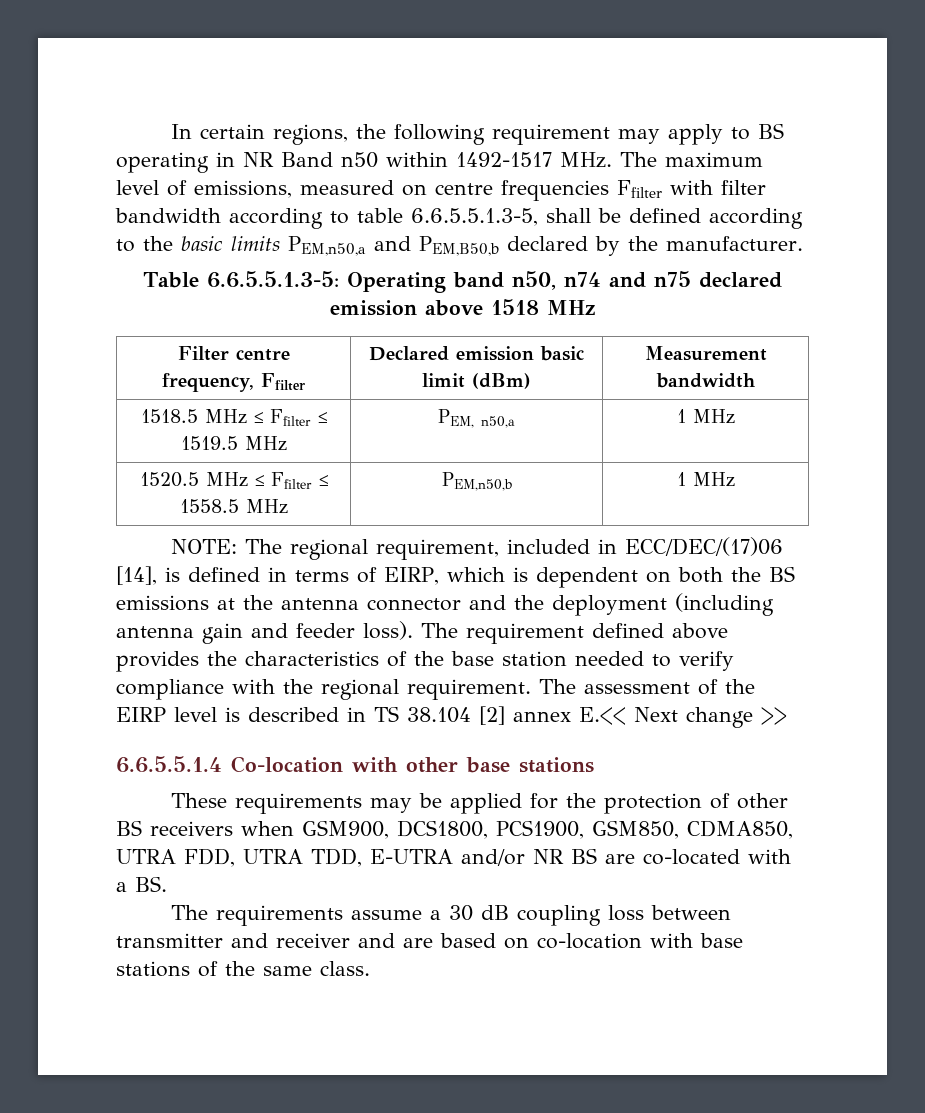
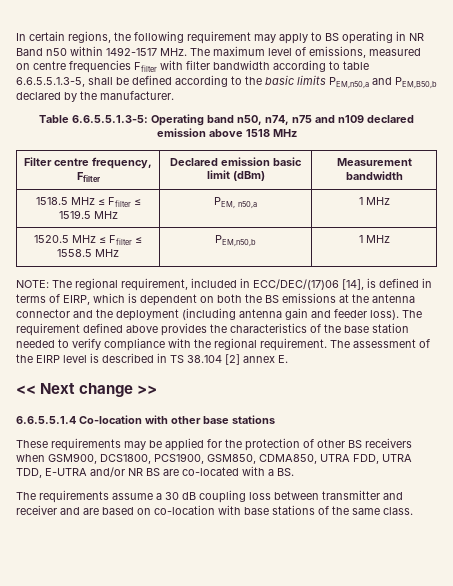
- Table 6.6.5.5.1.3-5: Operating band n50, n74 and n75 declared emission above 1518 MHz
+ Table 6.6.5.5.1.3-5: Operating band n50, n74, n75 and n109 declared emission above 1518 MHz
- The assessment of the EIRP level is described in TS 38.104 [2] annex E.<< Next change >>
+ The assessment of the EIRP level is described in TS 38.104 [2] annex E.
+ << Next change >>

